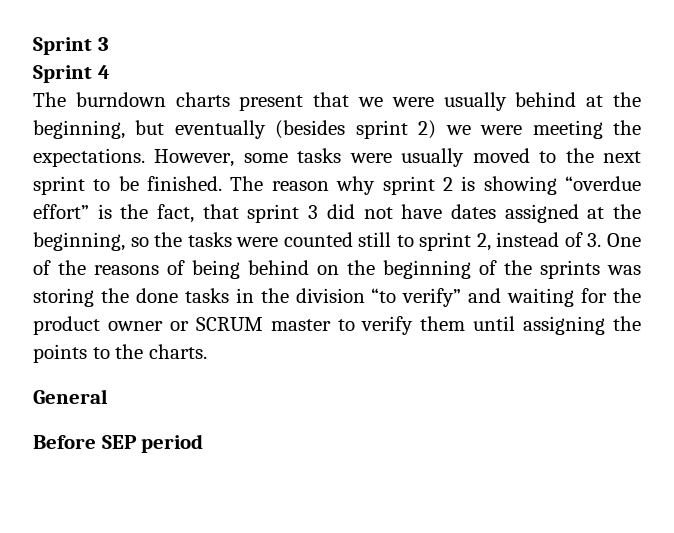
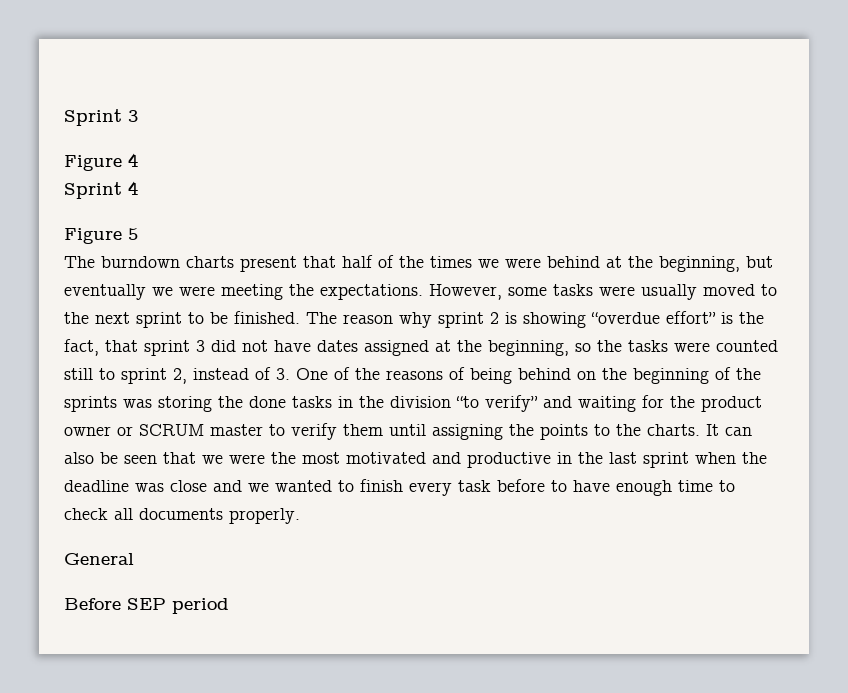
+ Figure 4
+ Figure 5
- The burndown charts present that we were usually behind at the beginning, but eventually (besides sprint 2) we were meeting the expectations.
+ The burndown charts present that half of the times we were behind at the beginning, but eventually we were meeting the expectations.
+ It can also be seen that we were the most motivated and productive in the last sprint when the deadline was close and we wanted to finish every task before to have enough time to check all documents properly.

